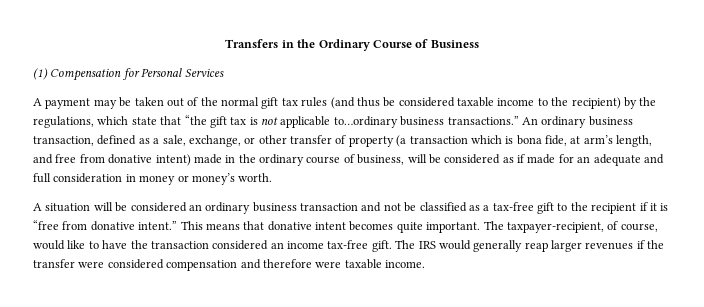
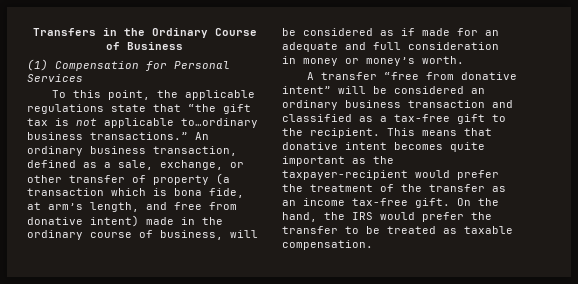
- A payment may be taken out of the normal gift tax rules (and thus be considered taxable income to the recipient) by the regulations, which state that “the gift tax is not applicable to…ordinary business transactions.”
+ To this point, the applicable regulations state that “the gift tax is not applicable to…ordinary business transactions.”
- A situation will be considered an ordinary business transaction and not be classified as a tax-free gift to the recipient if it is “free from donative intent.”
+ A transfer “free from donative intent” will be considered an ordinary business transaction and classified as a tax-free gift to the recipient.
- This means that donative intent becomes quite important. The taxpayer-recipient, of course, would like to have the transaction considered an income tax-free gift. The IRS would generally reap larger revenues if the transfer were considered compensation and therefore were taxable income.
+ This means that donative intent becomes quite important as the taxpayer-recipient would prefer the treatment of the transfer as an income tax-free gift. On the hand, the IRS would prefer the transfer to be treated as taxable compensation.

